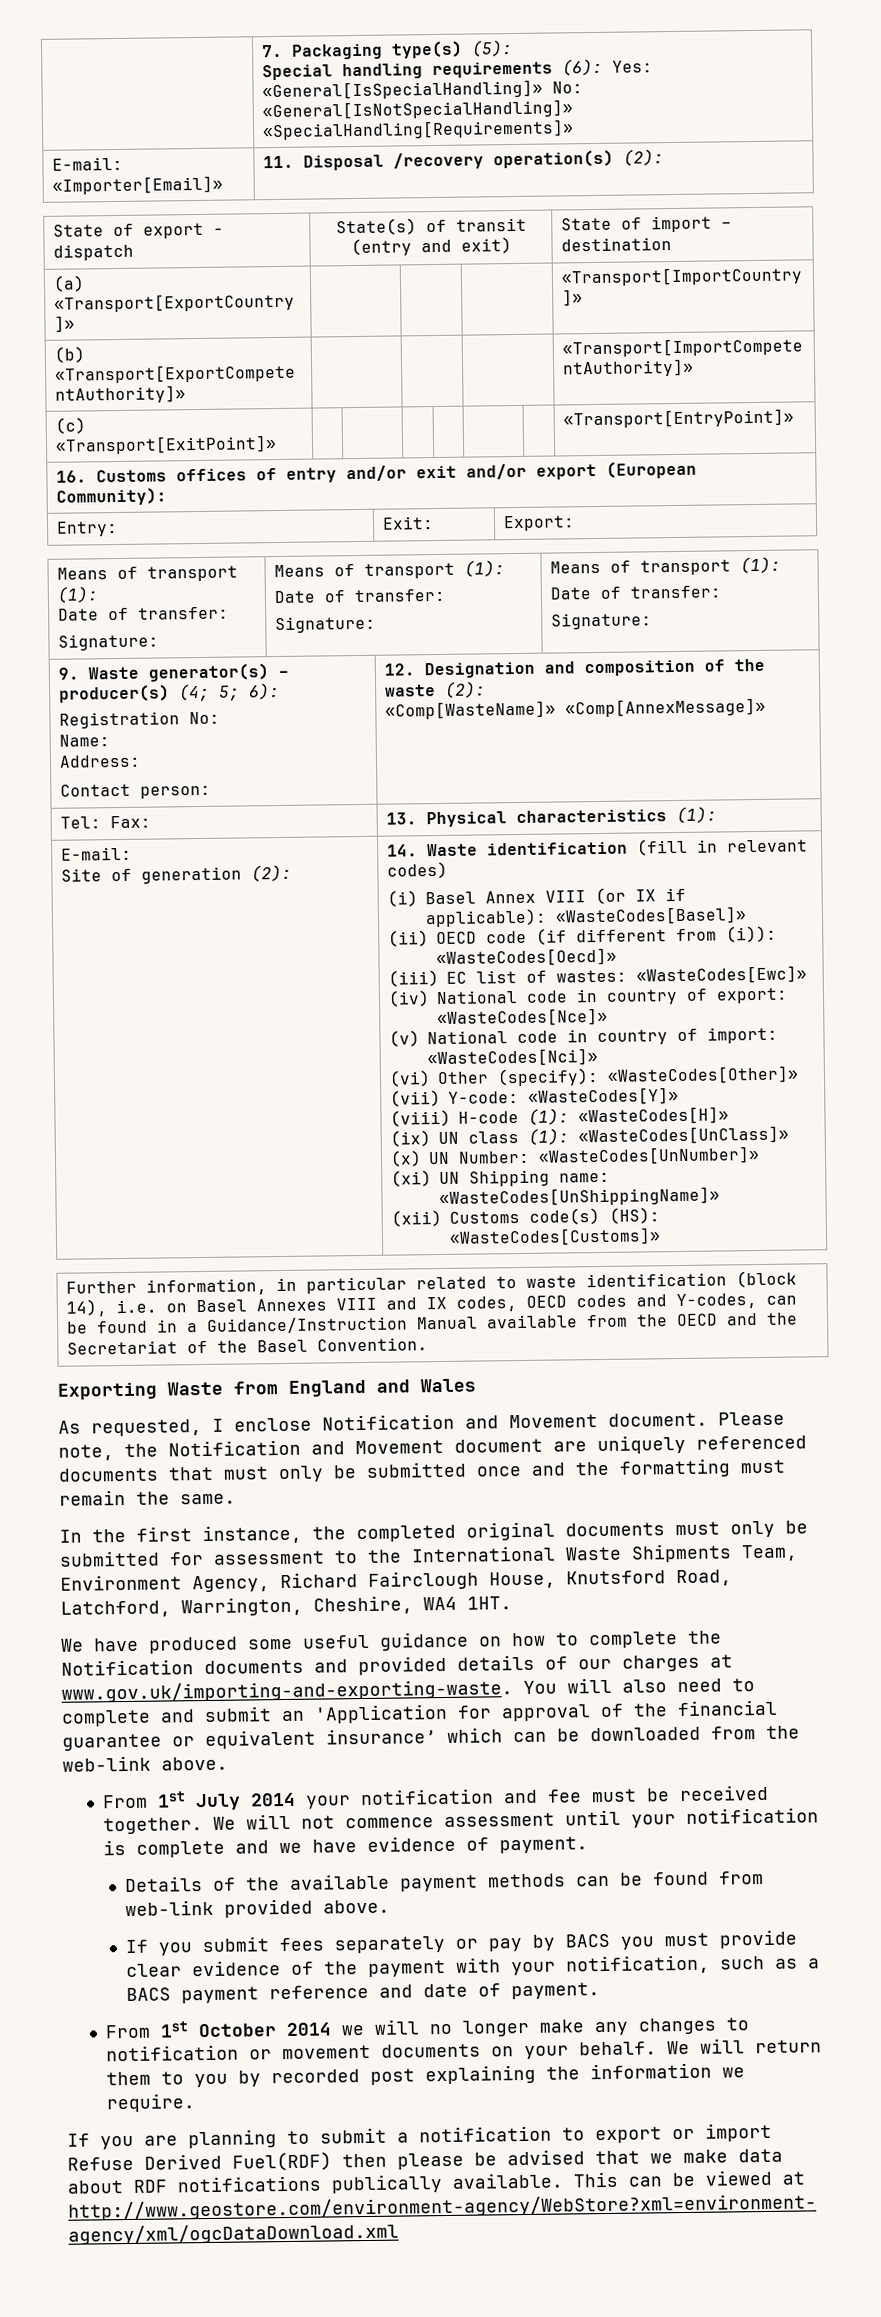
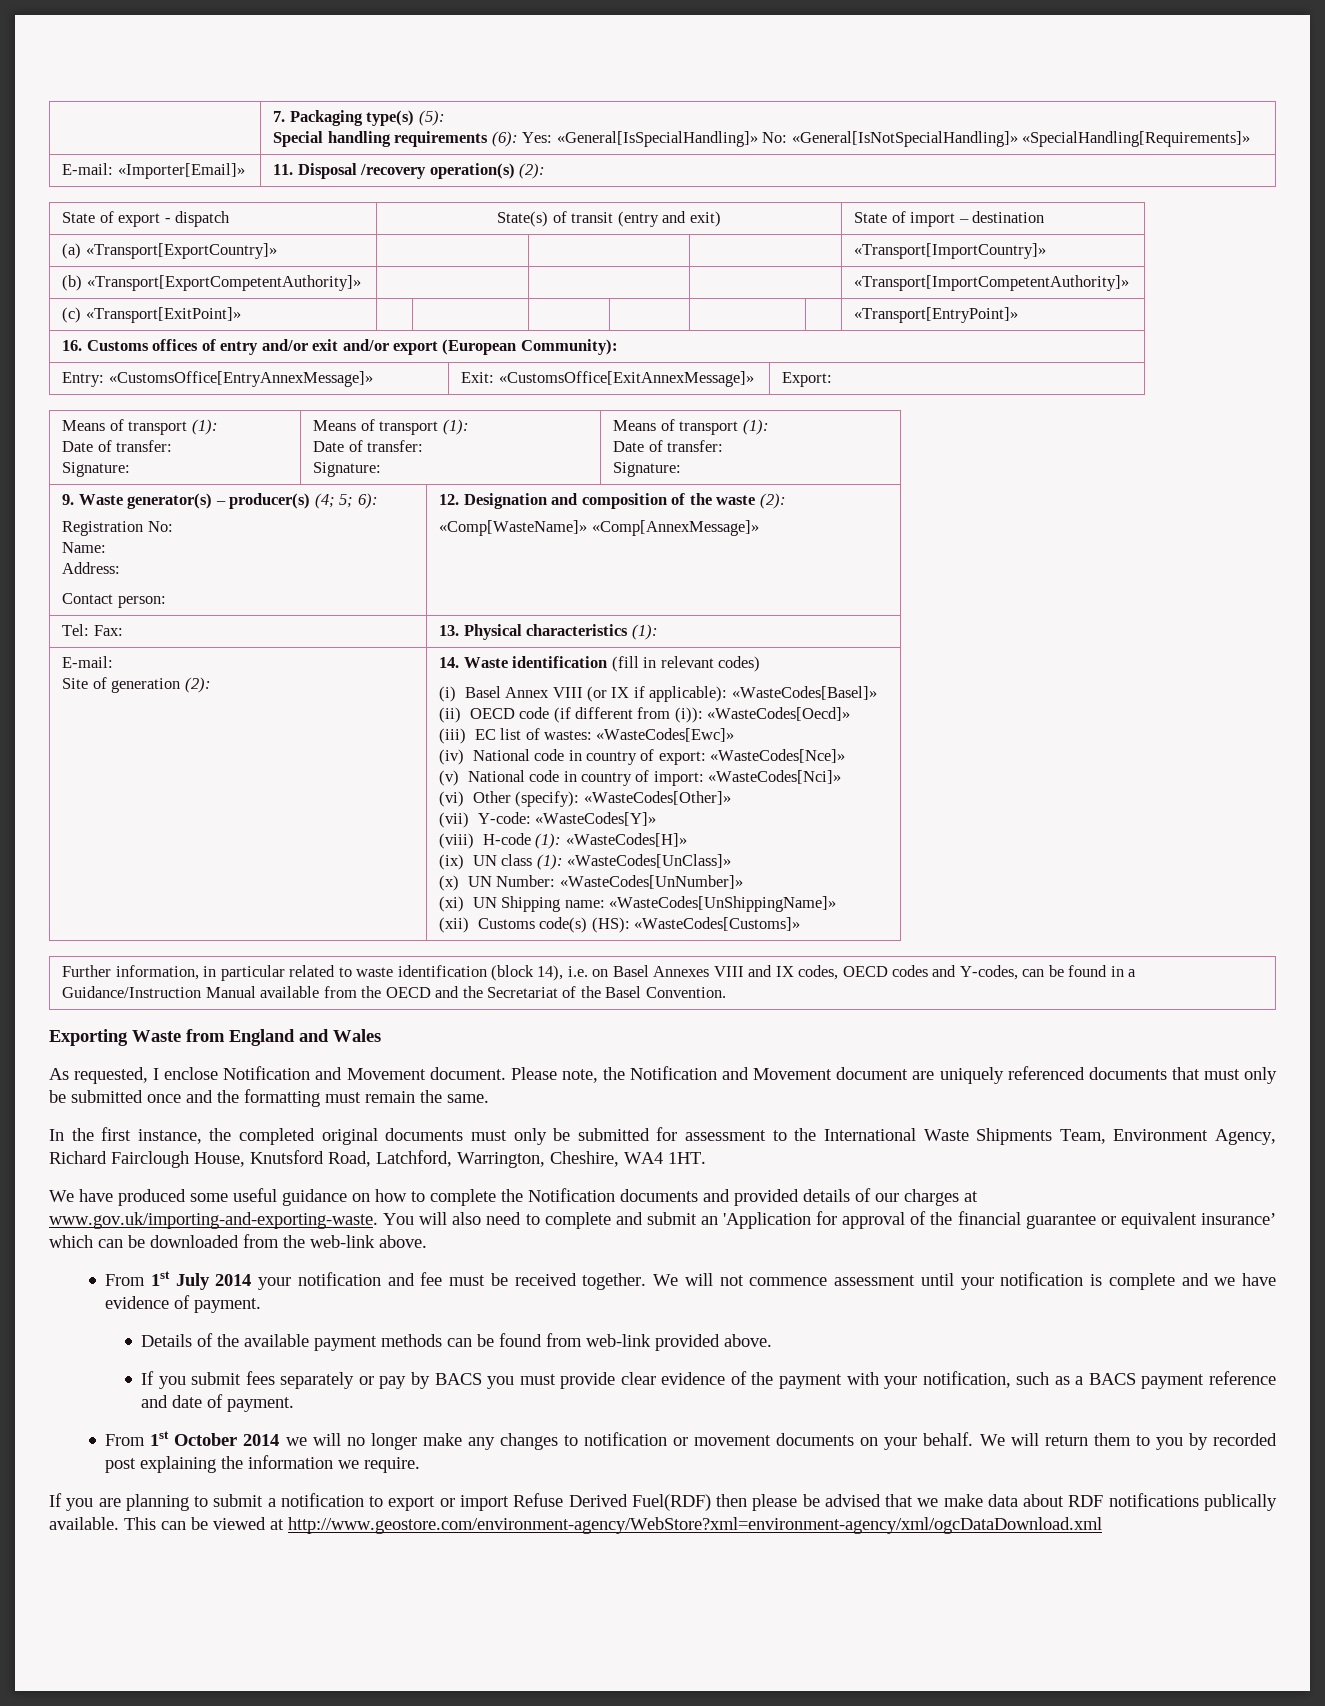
- Entry: | Exit: | Export:
+ Entry: «CustomsOffice[EntryAnnexMessage]» | Exit: «CustomsOffice[ExitAnnexMessage]» | Export:

